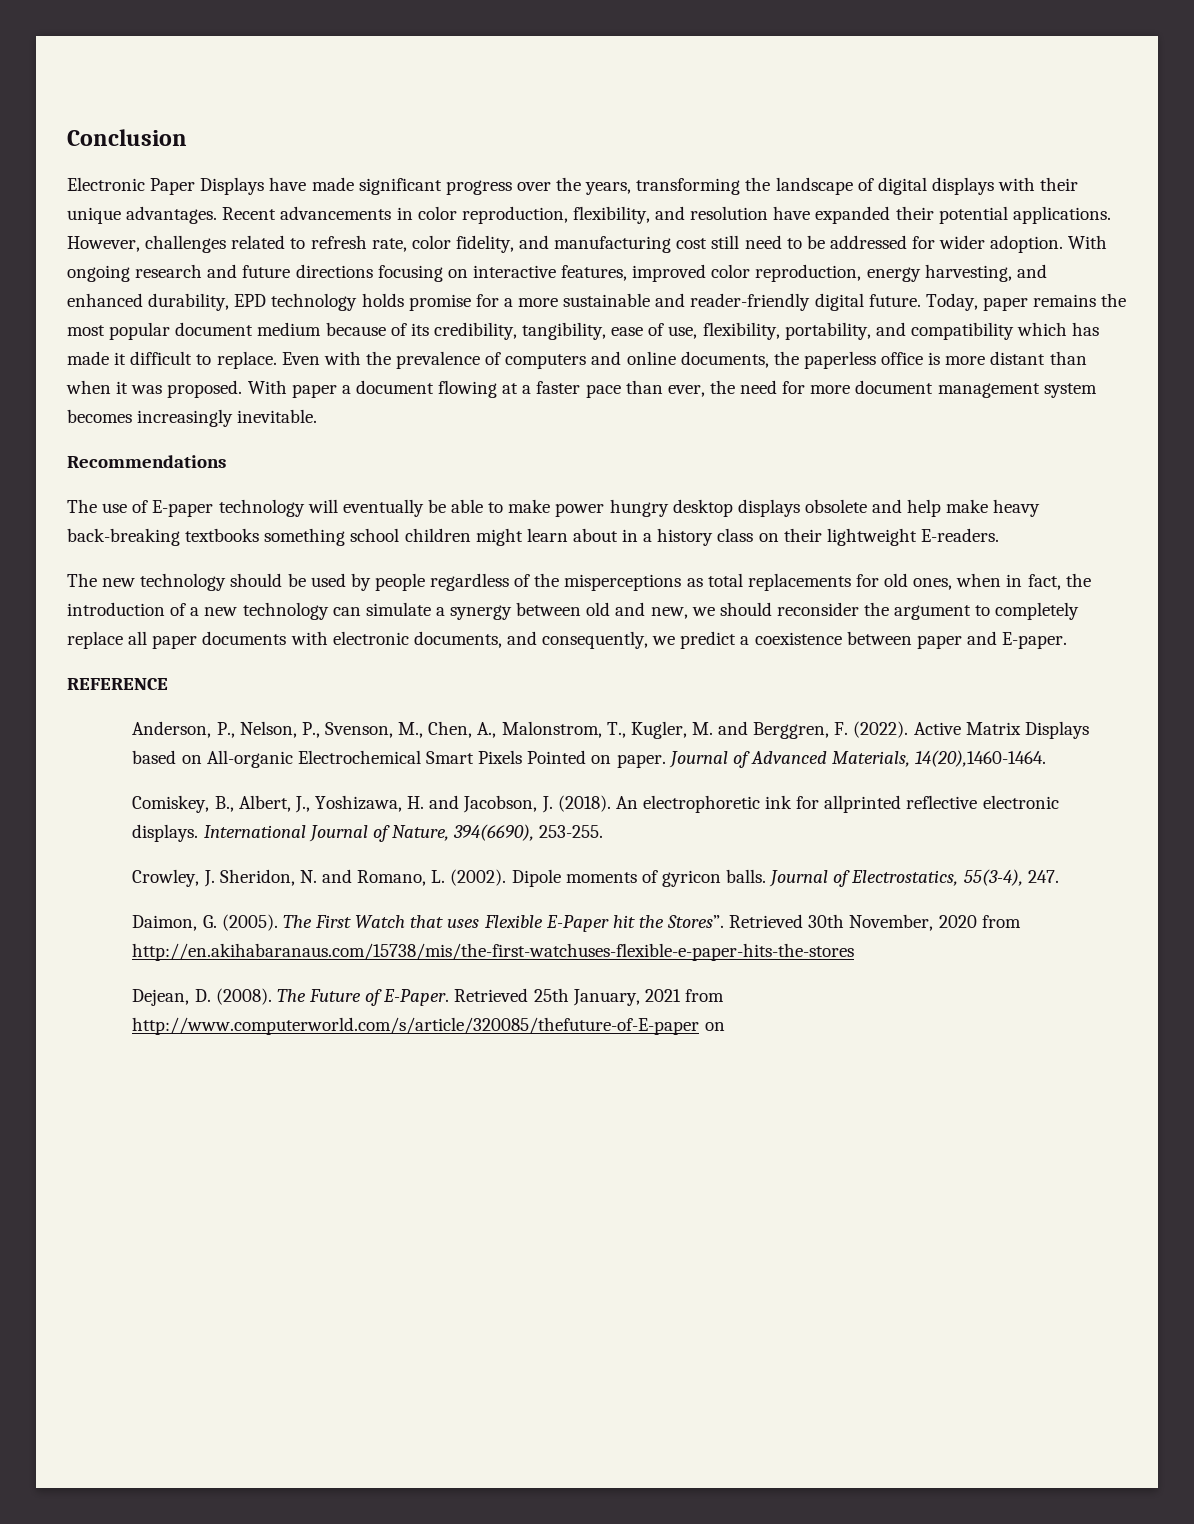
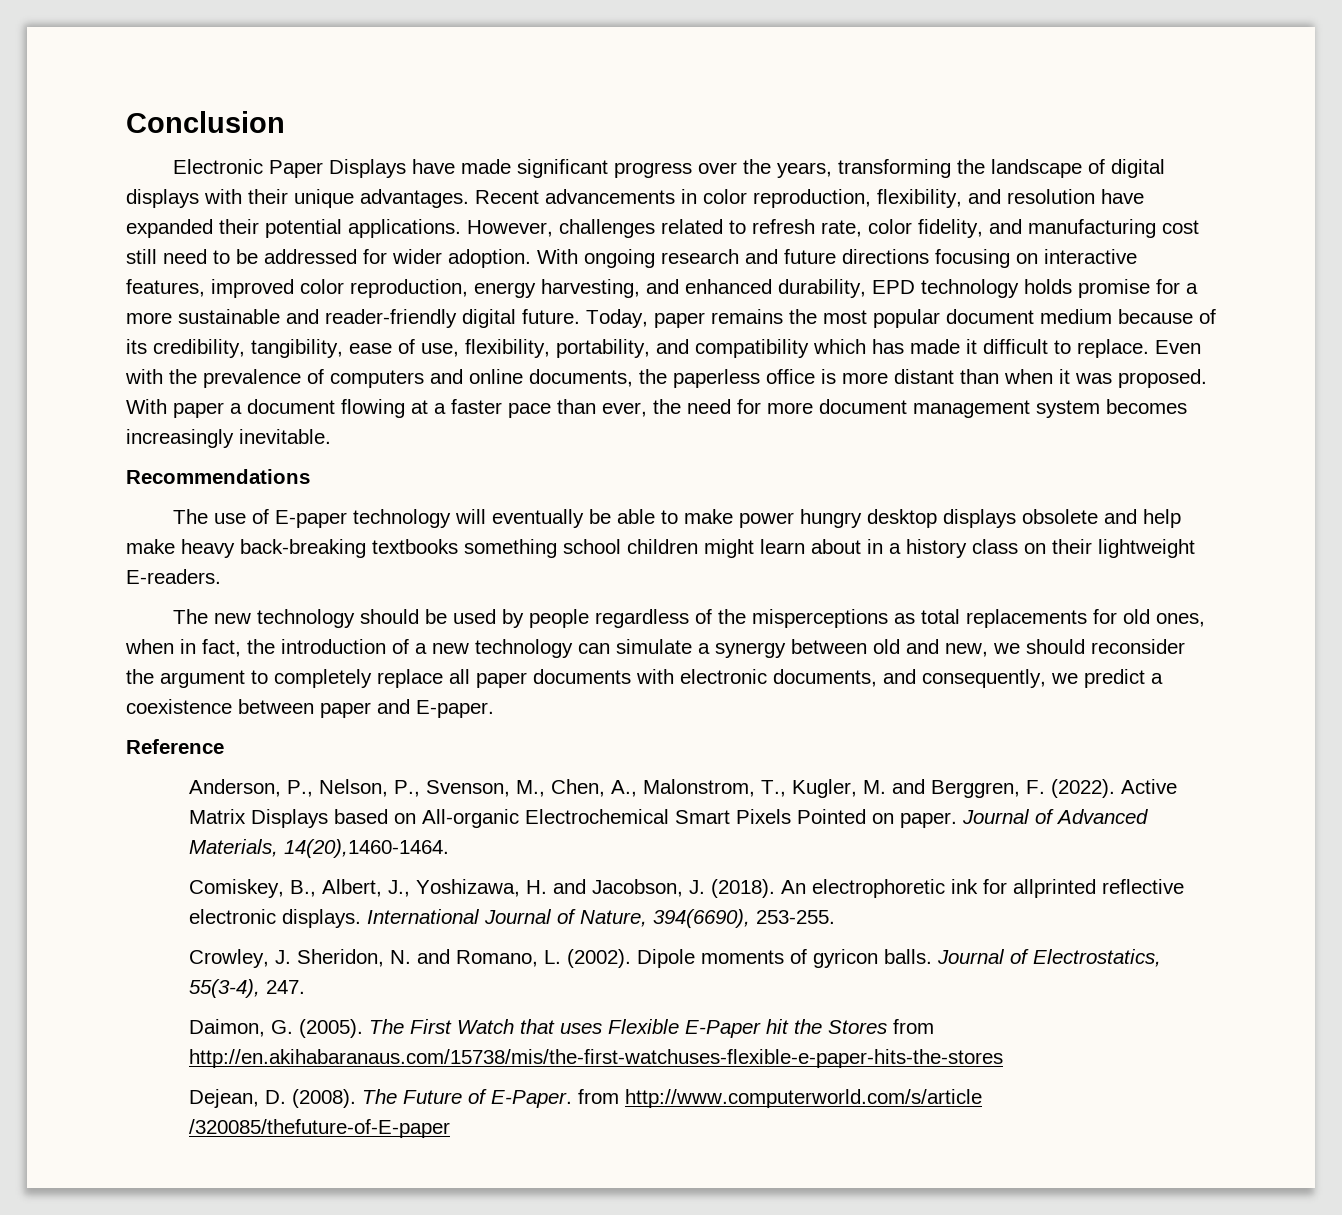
- REFERENCE
+ Reference
- The First Watch that uses Flexible E-Paper hit the Stores”. Retrieved 30th November, 2020 from http://en.akihabaranaus.com/15738/mis/the-first-watchuses-flexible-e-paper-hits-the-stores
+ The First Watch that uses Flexible E-Paper hit the Stores from http://en.akihabaranaus.com/15738/mis/the-first-watchuses-flexible-e-paper-hits-the-stores
- The Future of E-Paper. Retrieved 25th January, 2021 from http://www.computerworld.com/s/article/320085/thefuture-of-E-paper on
+ The Future of E-Paper. from http://www.computerworld.com/s/article /320085/thefuture-of-E-paper

